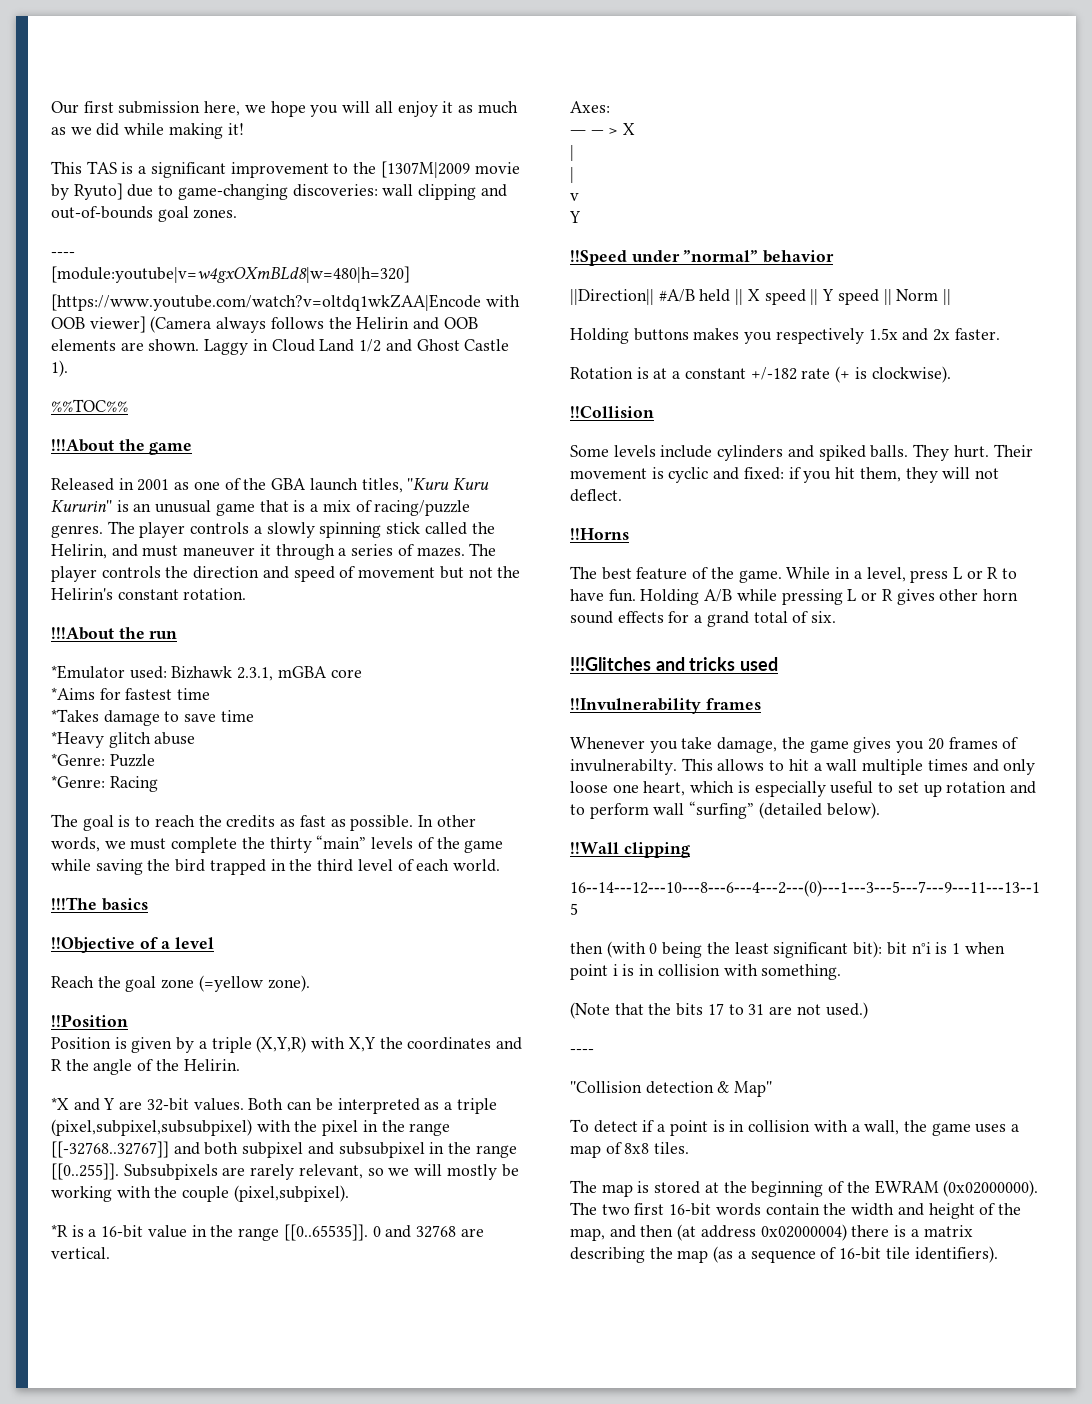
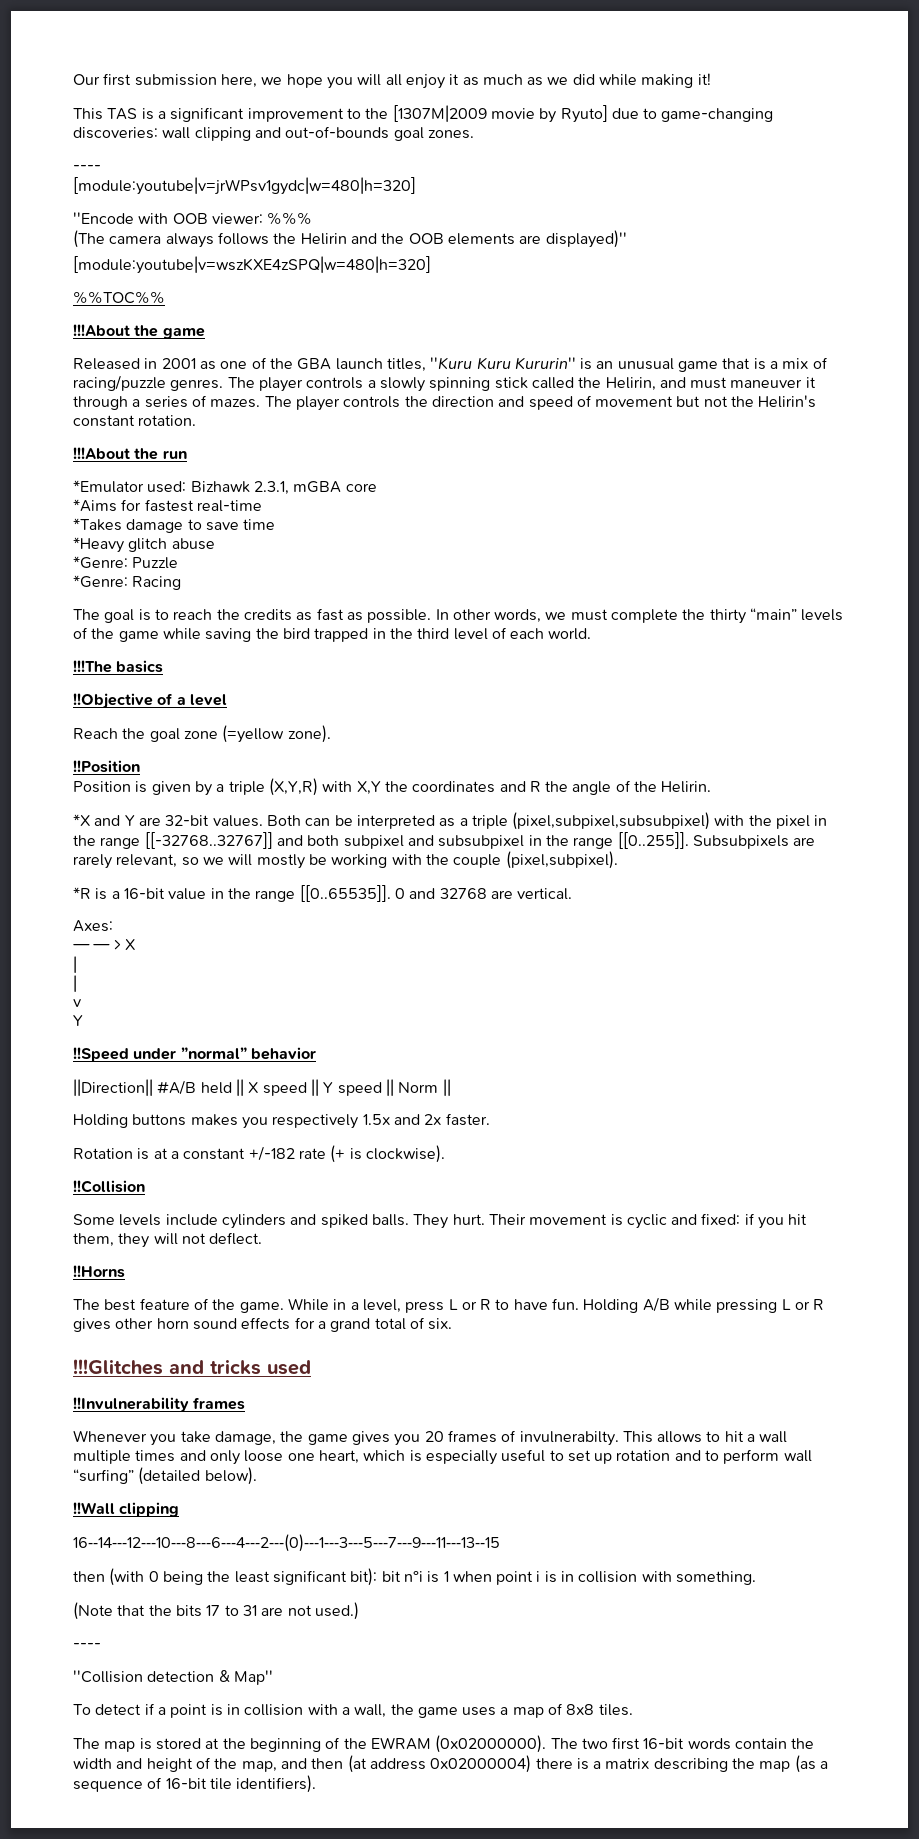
- [module:youtube|v=w4gxOXmBLd8|w=480|h=320]
- [https://www.youtube.com/watch?v=oltdq1wkZAA|Encode with OOB viewer] (Camera always follows the Helirin and OOB elements are shown. Laggy in Cloud Land 1/2 and Ghost Castle 1).
+ [module:youtube|v=jrWPsv1gydc|w=480|h=320]
+ ''Encode with OOB viewer: %%%
+ (The camera always follows the Helirin and the OOB elements are displayed)''
+ [module:youtube|v=wszKXE4zSPQ|w=480|h=320]
- *Aims for fastest time
+ *Aims for fastest real-time

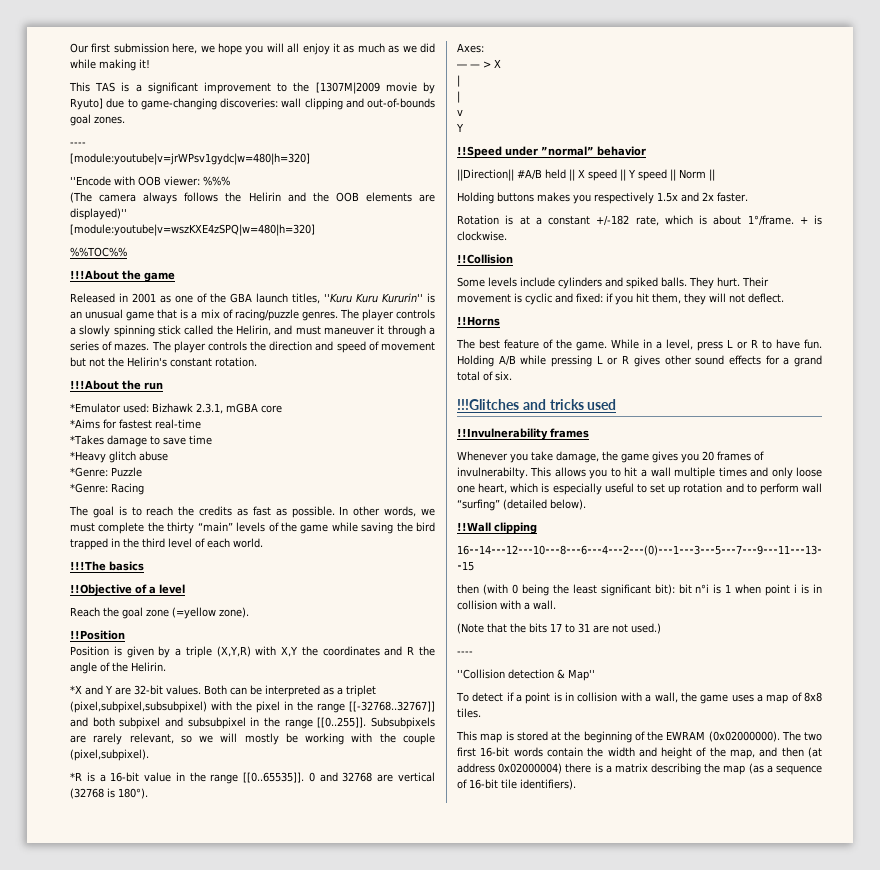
- Both can be interpreted as a triple (pixel,subpixel,subsubpixel) with the pixel in the range [[-32768..32767]] and both subpixel and subsubpixel in the range [[0..255]]. Subsubpixels are rarely relevant, so we will mostly be working with the couple (pixel,subpixel).
+ Both can be interpreted as a triplet (pixel,subpixel,subsubpixel) with the pixel in the range [[-32768..32767]] and both subpixel and subsubpixel in the range [[0..255]]. Subsubpixels are rarely relevant, so we will mostly be working with the couple (pixel,subpixel).
- *R is a 16-bit value in the range [[0..65535]]. 0 and 32768 are vertical.
+ *R is a 16-bit value in the range [[0..65535]]. 0 and 32768 are vertical (32768 is 180°).
- Rotation is at a constant +/-182 rate (+ is clockwise).
+ Rotation is at a constant +/-182 rate, which is about 1°/frame. + is clockwise.
- Holding A/B while pressing L or R gives other horn sound effects for a grand total of six.
+ Holding A/B while pressing L or R gives other sound effects for a grand total of six.
- This allows to hit a wall multiple times and only loose one heart, which is especially useful to set up rotation and to perform wall “surfing” (detailed below).
+ This allows you to hit a wall multiple times and only loose one heart, which is especially useful to set up rotation and to perform wall “surfing” (detailed below).
- then (with 0 being the least significant bit): bit n°i is 1 when point i is in collision with something.
+ then (with 0 being the least significant bit): bit n°i is 1 when point i is in collision with a wall.
- The map is stored at the beginning of the EWRAM (0x02000000).
+ This map is stored at the beginning of the EWRAM (0x02000000).

